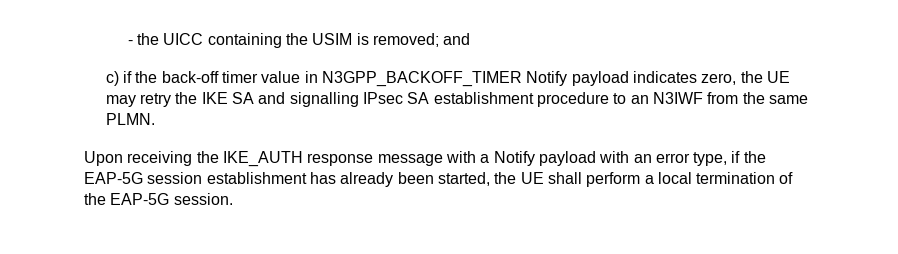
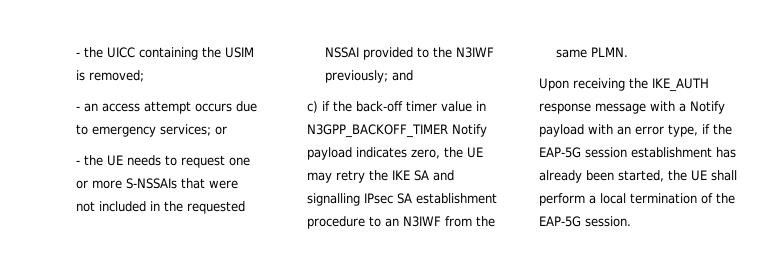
- - the UICC containing the USIM is removed; and
+ - the UICC containing the USIM is removed;
+ - an access attempt occurs due to emergency services; or
+ - the UE needs to request one or more S-NSSAIs that were not included in the requested NSSAI provided to the N3IWF previously; and

